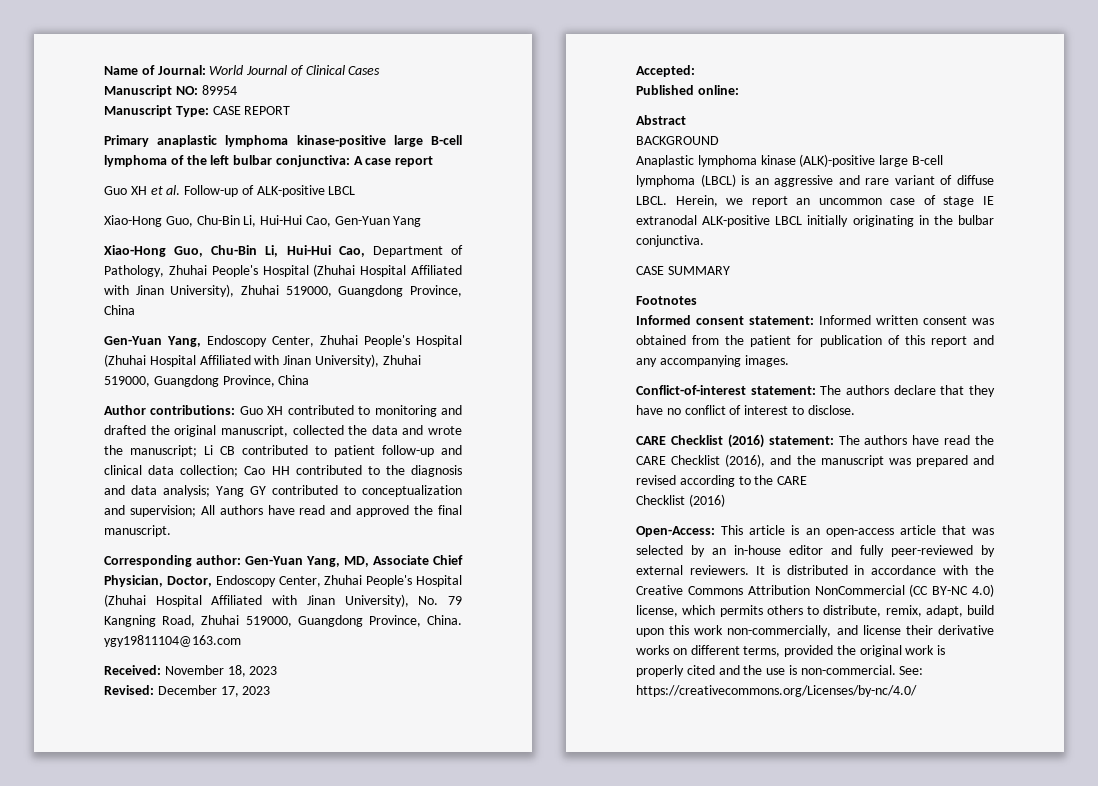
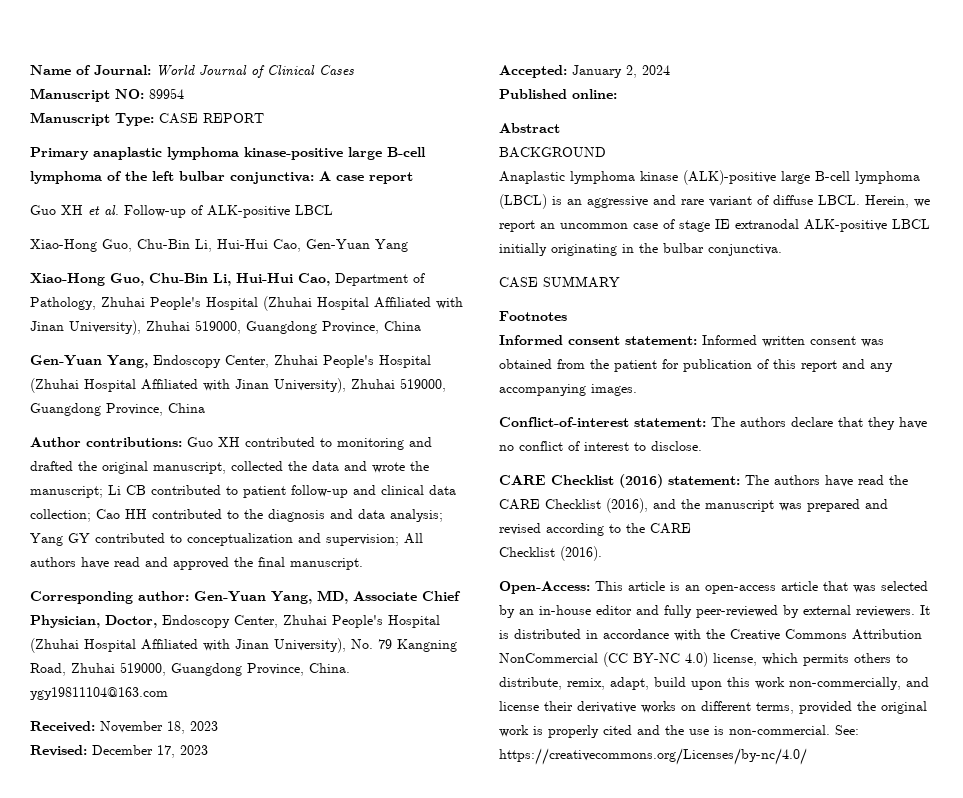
- Accepted:
+ Accepted: January 2, 2024
  CARE Checklist (2016) statement: The authors have read the CARE Checklist (2016), and the manuscript was prepared and revised according to the CARE
- Checklist (2016)
+ Checklist (2016).

